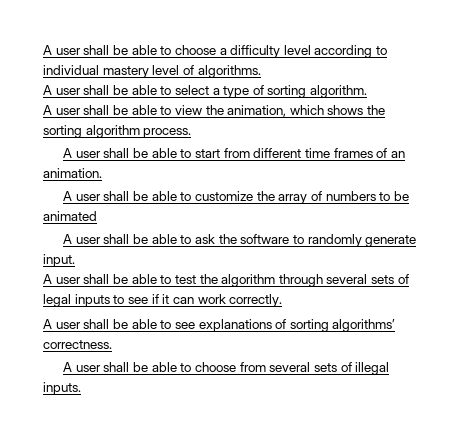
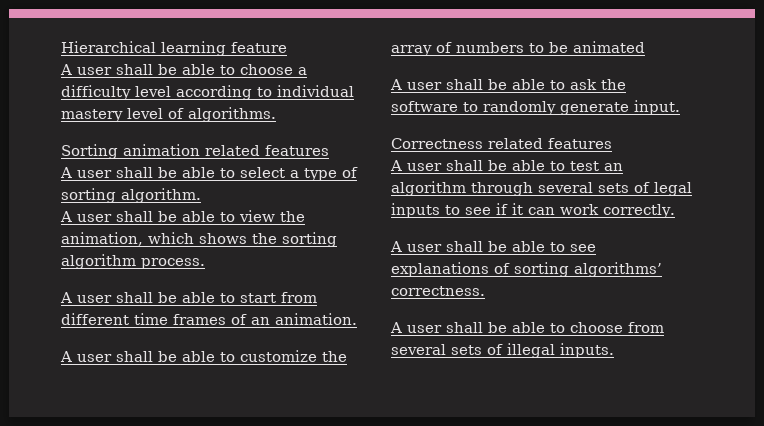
+ Hierarchical learning feature
+ Sorting animation related features
+ Correctness related features
- A user shall be able to test the algorithm through several sets of legal inputs to see if it can work correctly.
+ A user shall be able to test an algorithm through several sets of legal inputs to see if it can work correctly.

